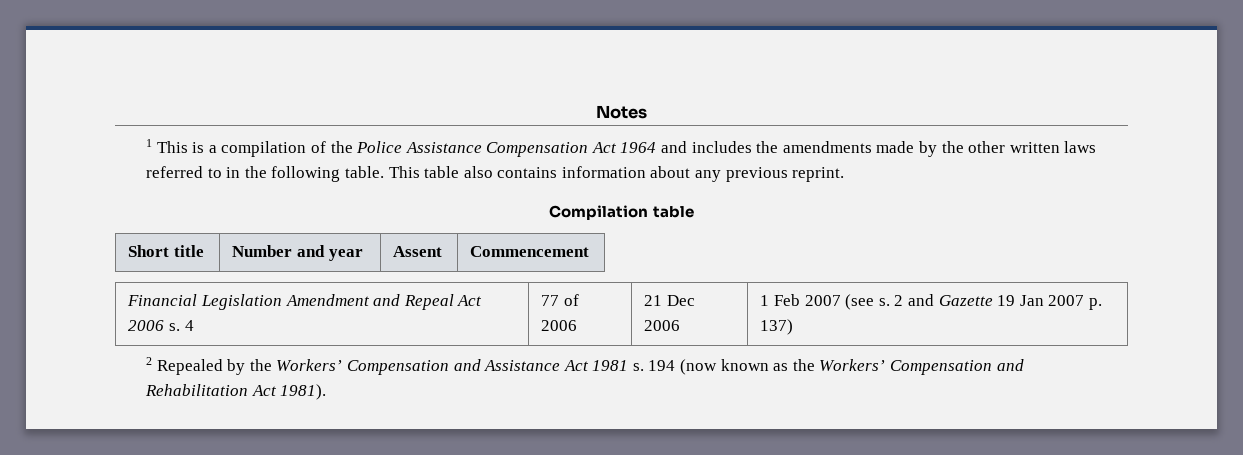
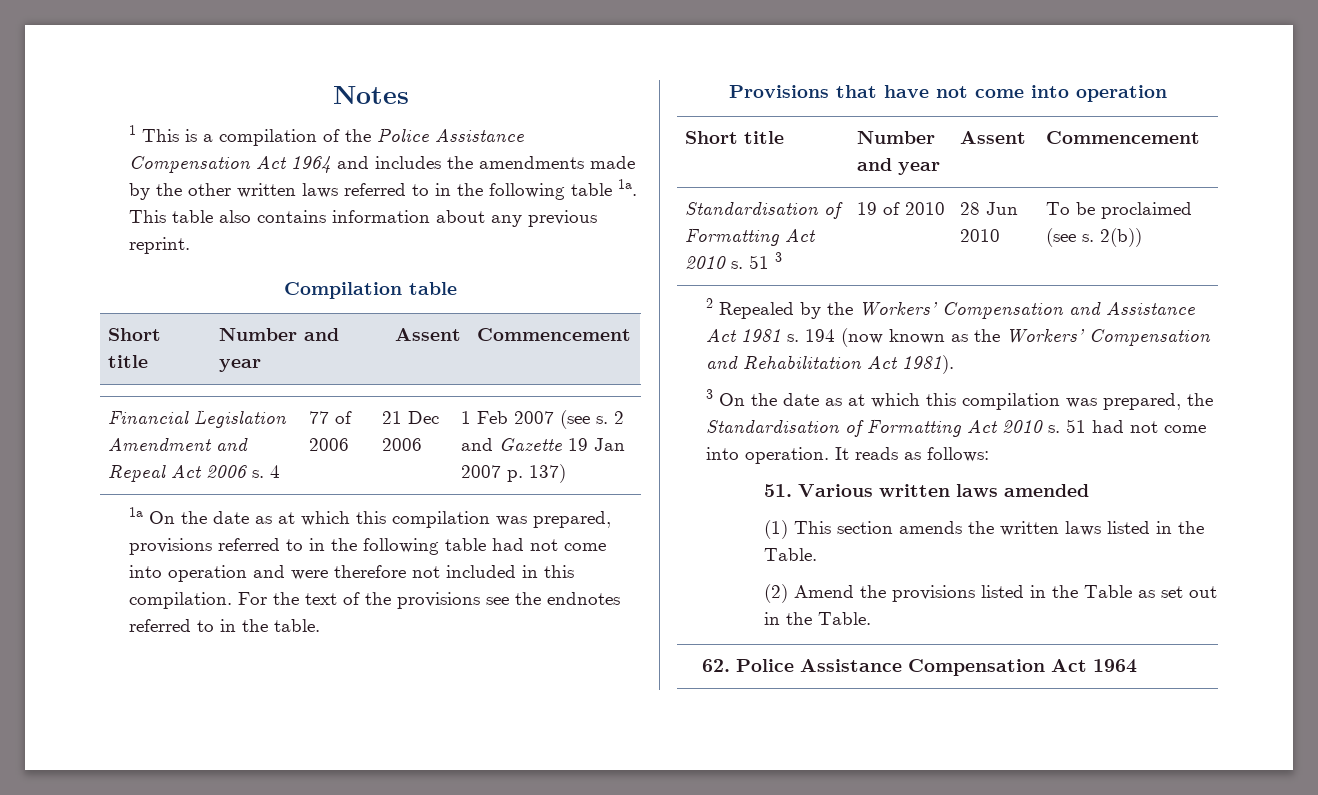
- 1 This is a compilation of the Police Assistance Compensation Act 1964 and includes the amendments made by the other written laws referred to in the following table.
+ 1 This is a compilation of the Police Assistance Compensation Act 1964 and includes the amendments made by the other written laws referred to in the following table 1a.
+ 1a On the date as at which this compilation was prepared, provisions referred to in the following table had not come into operation and were therefore not included in this compilation. For the text of the provisions see the endnotes referred to in the table.
+ Provisions that have not come into operation
+ Short title | Number and year | Assent | Commencement
+ Standardisation of Formatting Act 2010 s. 51 3 | 19 of 2010 | 28 Jun 2010 | To be proclaimed (see s. 2(b))
+ 3 On the date as at which this compilation was prepared, the Standardisation of Formatting Act 2010 s. 51 had not come into operation. It reads as follows:
+ 51. Various written laws amended
+ (1) This section amends the written laws listed in the Table.
+ (2) Amend the provisions listed in the Table as set out in the Table.
+ 62. Police Assistance Compensation Act 1964

